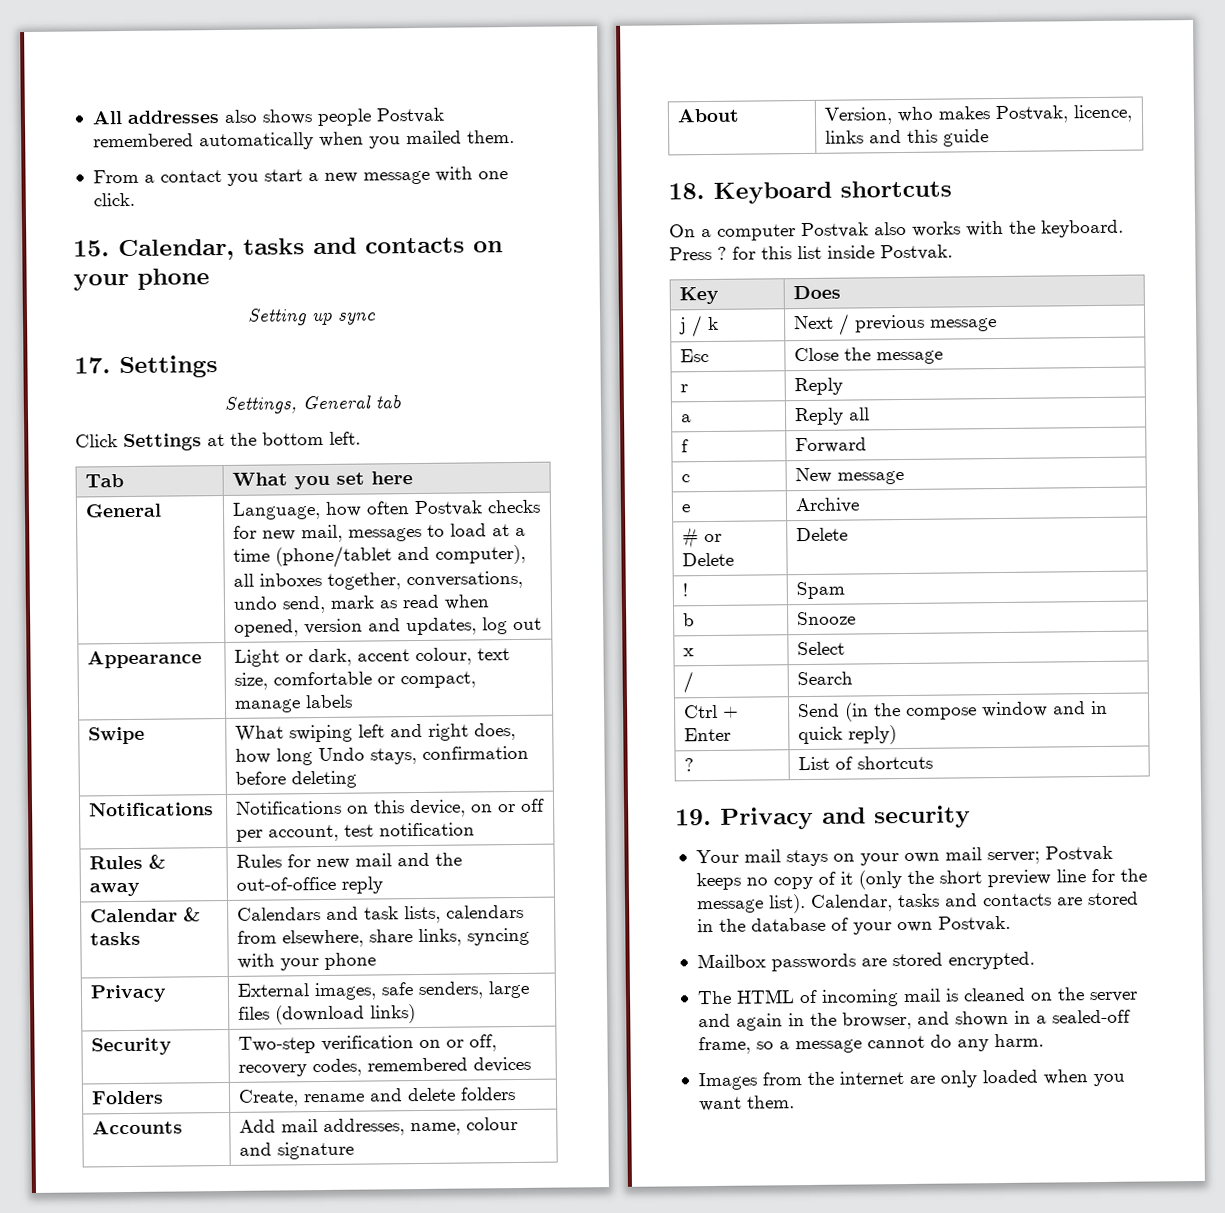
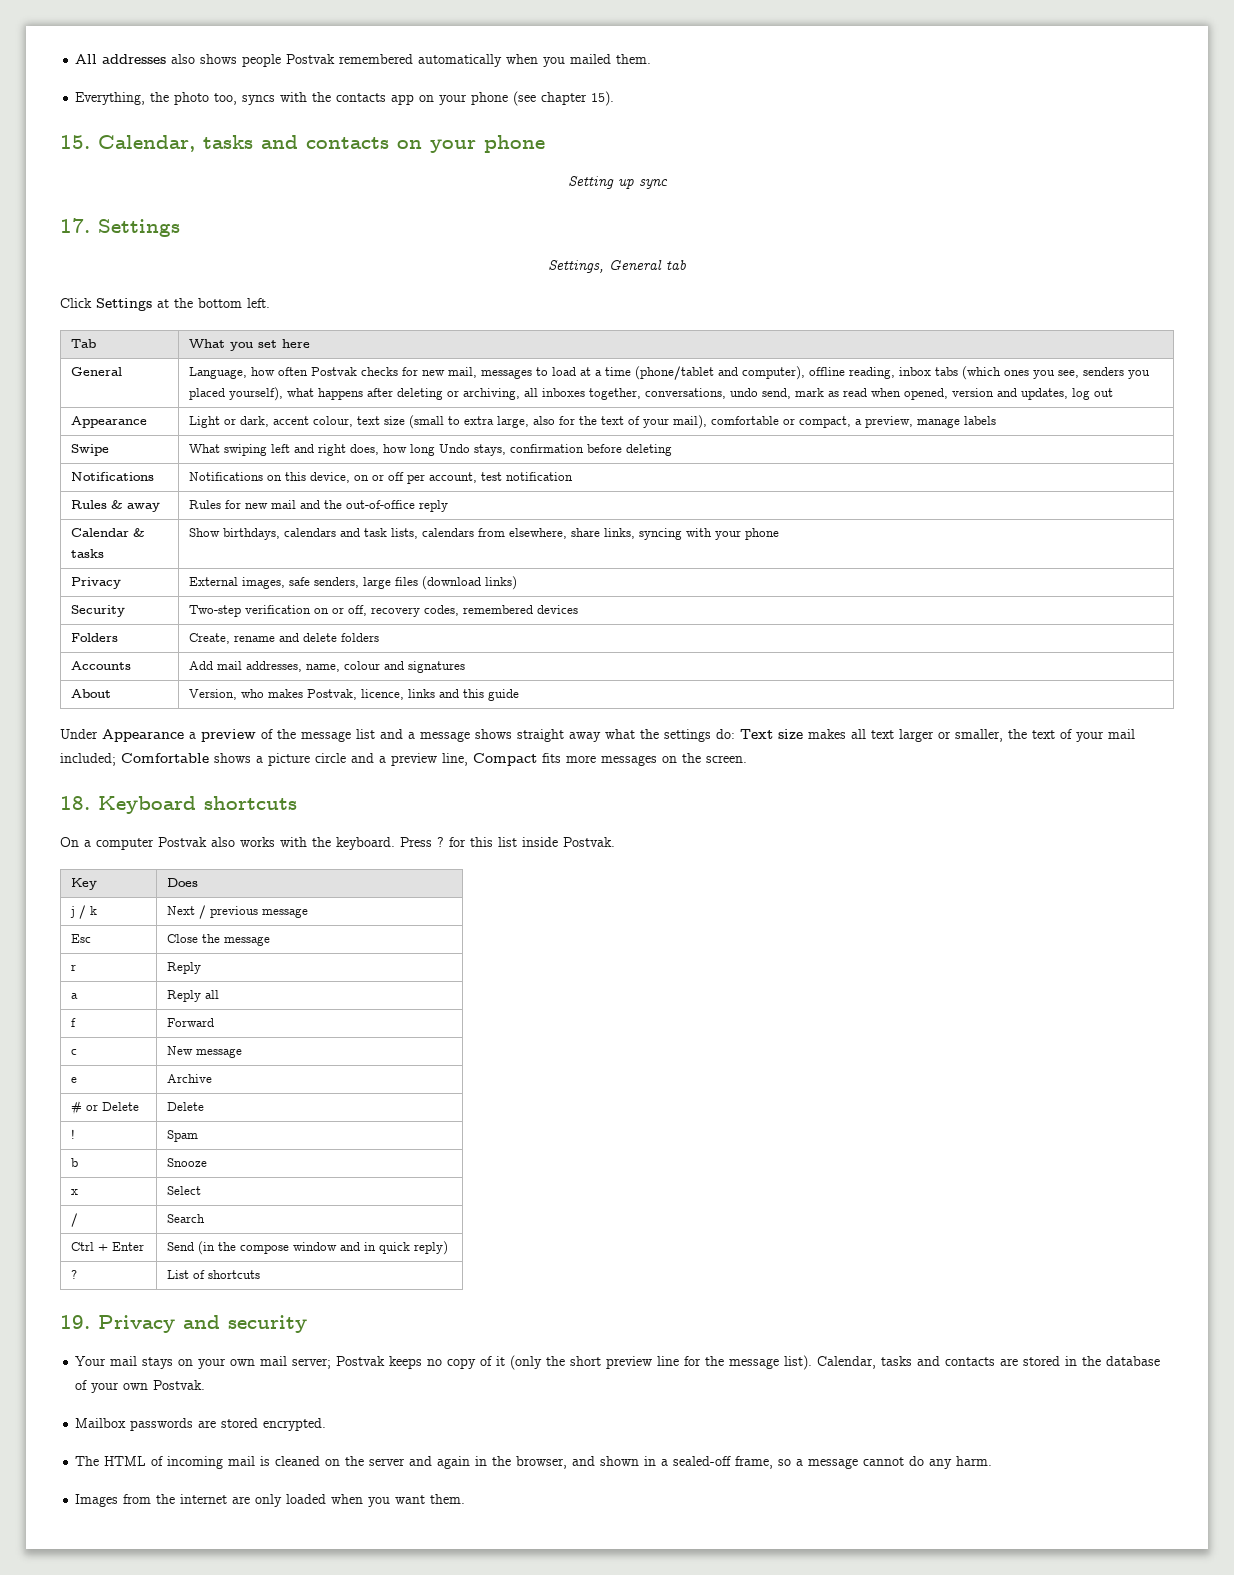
- From a contact you start a new message with one click.
+ Everything, the photo too, syncs with the contacts app on your phone (see chapter 15).
- Language, how often Postvak checks for new mail, messages to load at a time (phone/tablet and computer), all inboxes together, conversations, undo send, mark as read when opened, version and updates, log out
+ Language, how often Postvak checks for new mail, messages to load at a time (phone/tablet and computer), offline reading, inbox tabs (which ones you see, senders you placed yourself), what happens after deleting or archiving, all inboxes together, conversations, undo send, mark as read when opened, version and updates, log out
- Appearance | Light or dark, accent colour, text size, comfortable or compact, manage labels
+ Appearance | Light or dark, accent colour, text size (small to extra large, also for the text of your mail), comfortable or compact, a preview, manage labels
- Calendar & tasks | Calendars and task lists, calendars from elsewhere, share links, syncing with your phone
+ Calendar & tasks | Show birthdays, calendars and task lists, calendars from elsewhere, share links, syncing with your phone
- Accounts | Add mail addresses, name, colour and signature
+ Accounts | Add mail addresses, name, colour and signatures
+ Under Appearance a preview of the message list and a message shows straight away what the settings do: Text size makes all text larger or smaller, the text of your mail included; Comfortable shows a picture circle and a preview line, Compact fits more messages on the screen.

